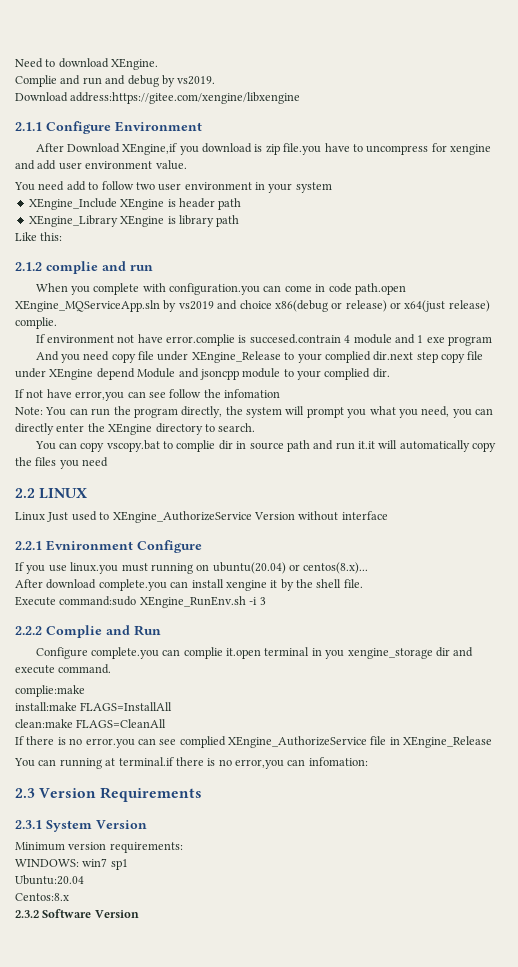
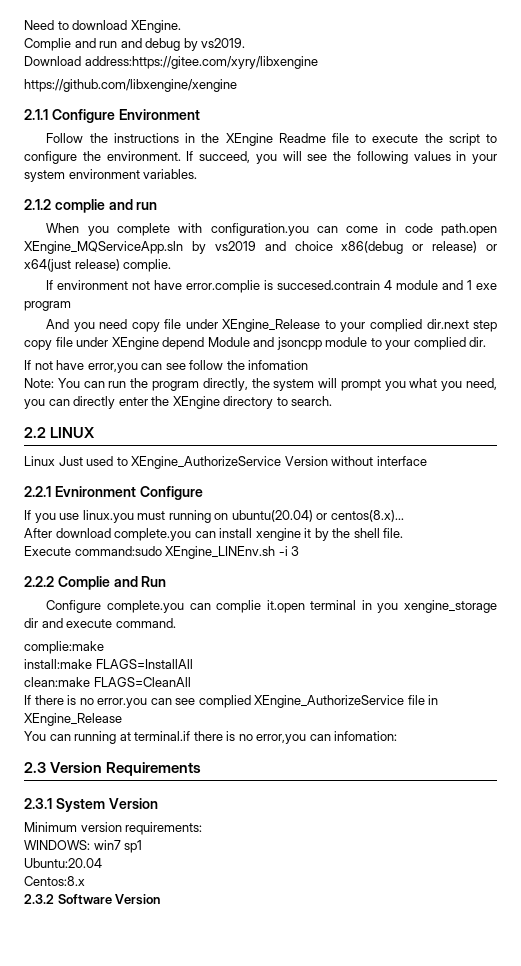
- Download address:https://gitee.com/xengine/libxengine
+ Download address:https://gitee.com/xyry/libxengine
+ https://github.com/libxengine/xengine
- After Download XEngine,if you download is zip file.you have to uncompress for xengine and add user environment value.
- You need add to follow two user environment in your system
- XEngine_Include XEngine is header path
- XEngine_Library XEngine is library path
- Like this:
+ Follow the instructions in the XEngine Readme file to execute the script to configure the environment. If succeed, you will see the following values in your system environment variables.
- You can copy vscopy.bat to complie dir in source path and run it.it will automatically copy the files you need
- Execute command:sudo XEngine_RunEnv.sh -i 3
+ Execute command:sudo XEngine_LINEnv.sh -i 3

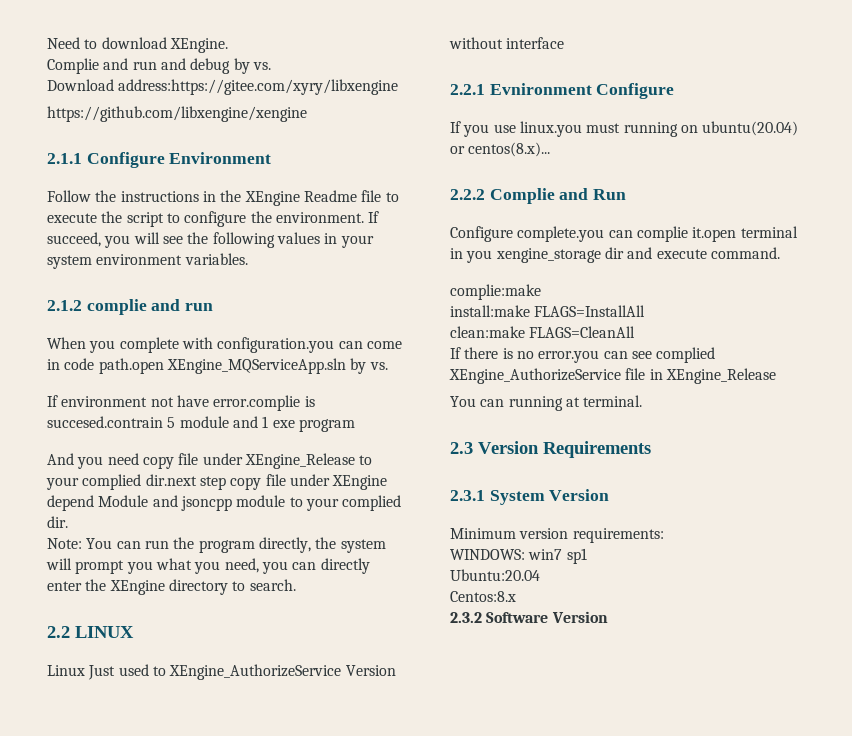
- Complie and run and debug by vs2019.
+ Complie and run and debug by vs.
- When you complete with configuration.you can come in code path.open XEngine_MQServiceApp.sln by vs2019 and choice x86(debug or release) or x64(just release) complie.
+ When you complete with configuration.you can come in code path.open XEngine_MQServiceApp.sln by vs.
- If environment not have error.complie is succesed.contrain 4 module and 1 exe program
+ If environment not have error.complie is succesed.contrain 5 module and 1 exe program
- If not have error,you can see follow the infomation
- After download complete.you can install xengine it by the shell file.
- Execute command:sudo XEngine_LINEnv.sh -i 3
- You can running at terminal.if there is no error,you can infomation:
+ You can running at terminal.

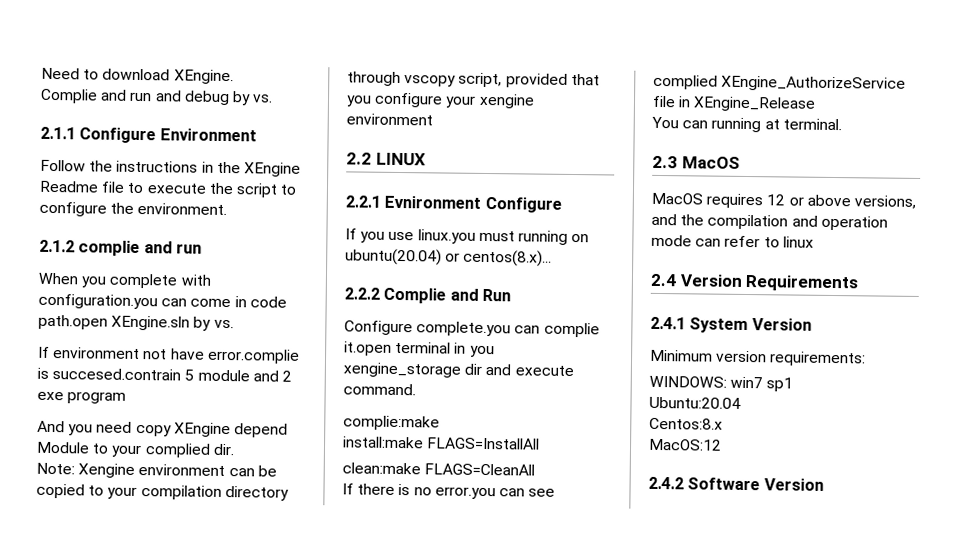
- Download address:https://gitee.com/xyry/libxengine
- https://github.com/libxengine/xengine
- If succeed, you will see the following values in your system environment variables.
- When you complete with configuration.you can come in code path.open XEngine_MQServiceApp.sln by vs.
+ When you complete with configuration.you can come in code path.open XEngine.sln by vs.
- If environment not have error.complie is succesed.contrain 5 module and 1 exe program
+ If environment not have error.complie is succesed.contrain 5 module and 2 exe program
- And you need copy file under XEngine_Release to your complied dir.next step copy file under XEngine depend Module and jsoncpp module to your complied dir.
+ And you need copy XEngine depend Module to your complied dir.
- Note: You can run the program directly, the system will prompt you what you need, you can directly enter the XEngine directory to search.
+ Note: Xengine environment can be copied to your compilation directory through vscopy script, provided that you configure your xengine environment
  2.2 LINUX
- Linux Just used to XEngine_AuthorizeService Version without interface
- 2.3 Version Requirements
+ 2.3 MacOS
+ MacOS requires 12 or above versions, and the compilation and operation mode can refer to linux
+ 2.4 Version Requirements
- 2.3.1 System Version
+ 2.4.1 System Version
- 2.3.2 Software Version
+ MacOS:12
+ 2.4.2 Software Version

